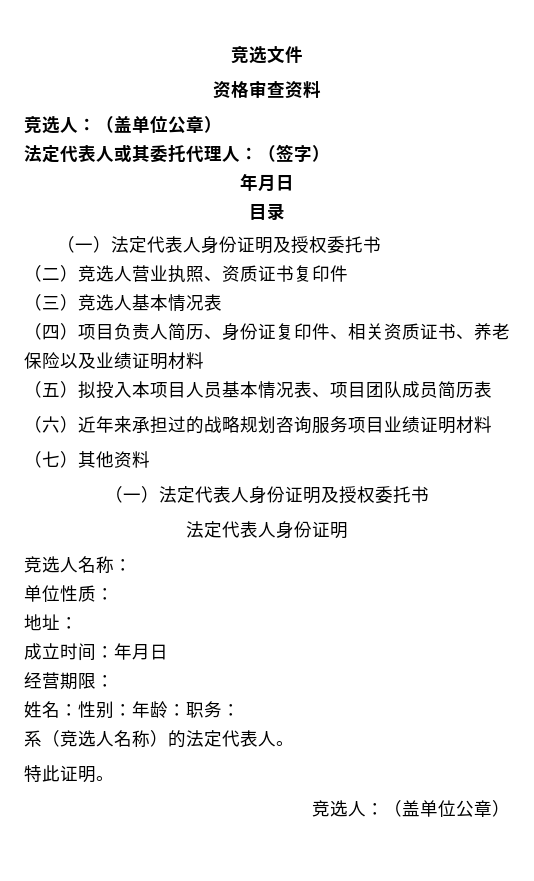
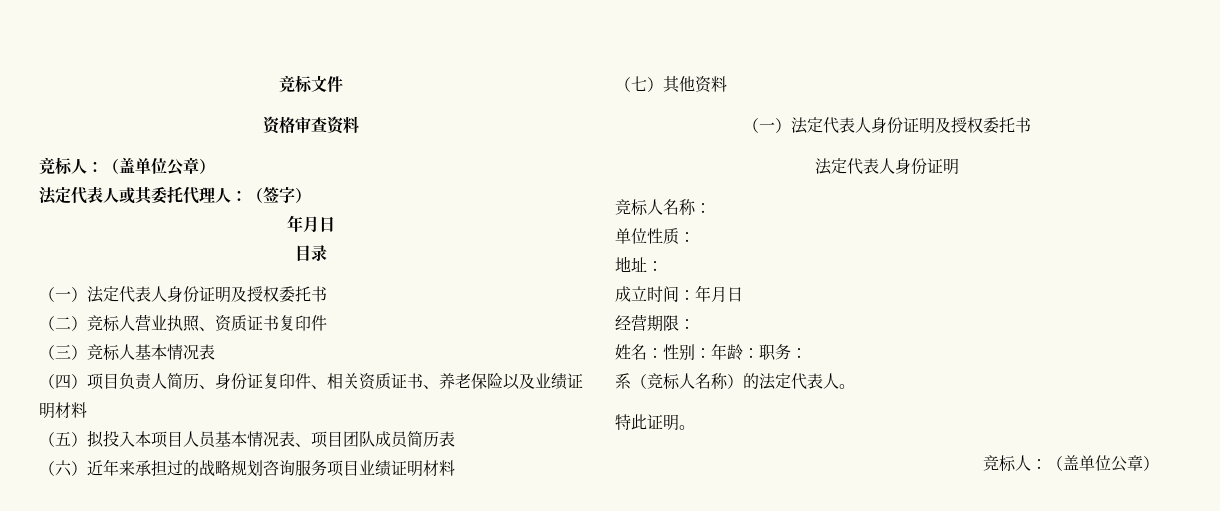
- 竞选文件
+ 竞标文件
  资格审查资料
- 竞选人：（盖单位公章）
+ 竞标人：（盖单位公章）
- （二）竞选人营业执照、资质证书复印件
+ （二）竞标人营业执照、资质证书复印件
- （三）竞选人基本情况表
+ （三）竞标人基本情况表
- 竞选人名称：
+ 竞标人名称：
- 系（竞选人名称）的法定代表人。
+ 系（竞标人名称）的法定代表人。
  特此证明。
- 竞选人：（盖单位公章）
+ 竞标人：（盖单位公章）

